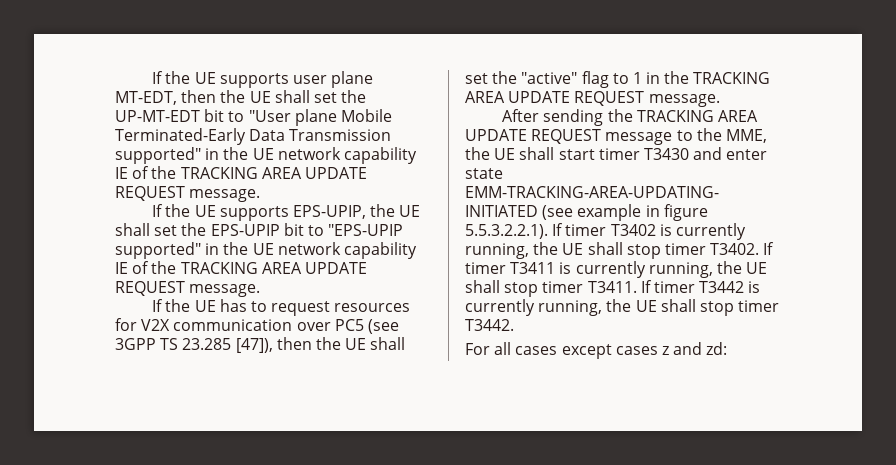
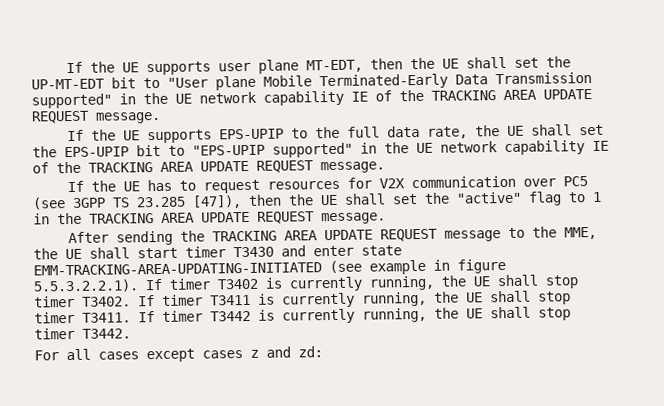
- If the UE supports EPS-UPIP, the UE shall set the EPS-UPIP bit to "EPS-UPIP supported" in the UE network capability IE of the TRACKING AREA UPDATE REQUEST message.
+ If the UE supports EPS-UPIP to the full data rate, the UE shall set the EPS-UPIP bit to "EPS-UPIP supported" in the UE network capability IE of the TRACKING AREA UPDATE REQUEST message.

